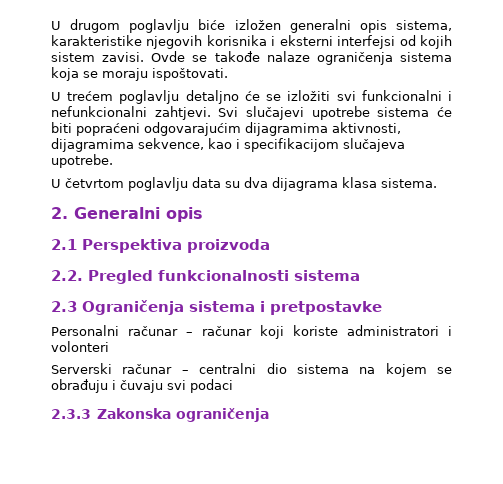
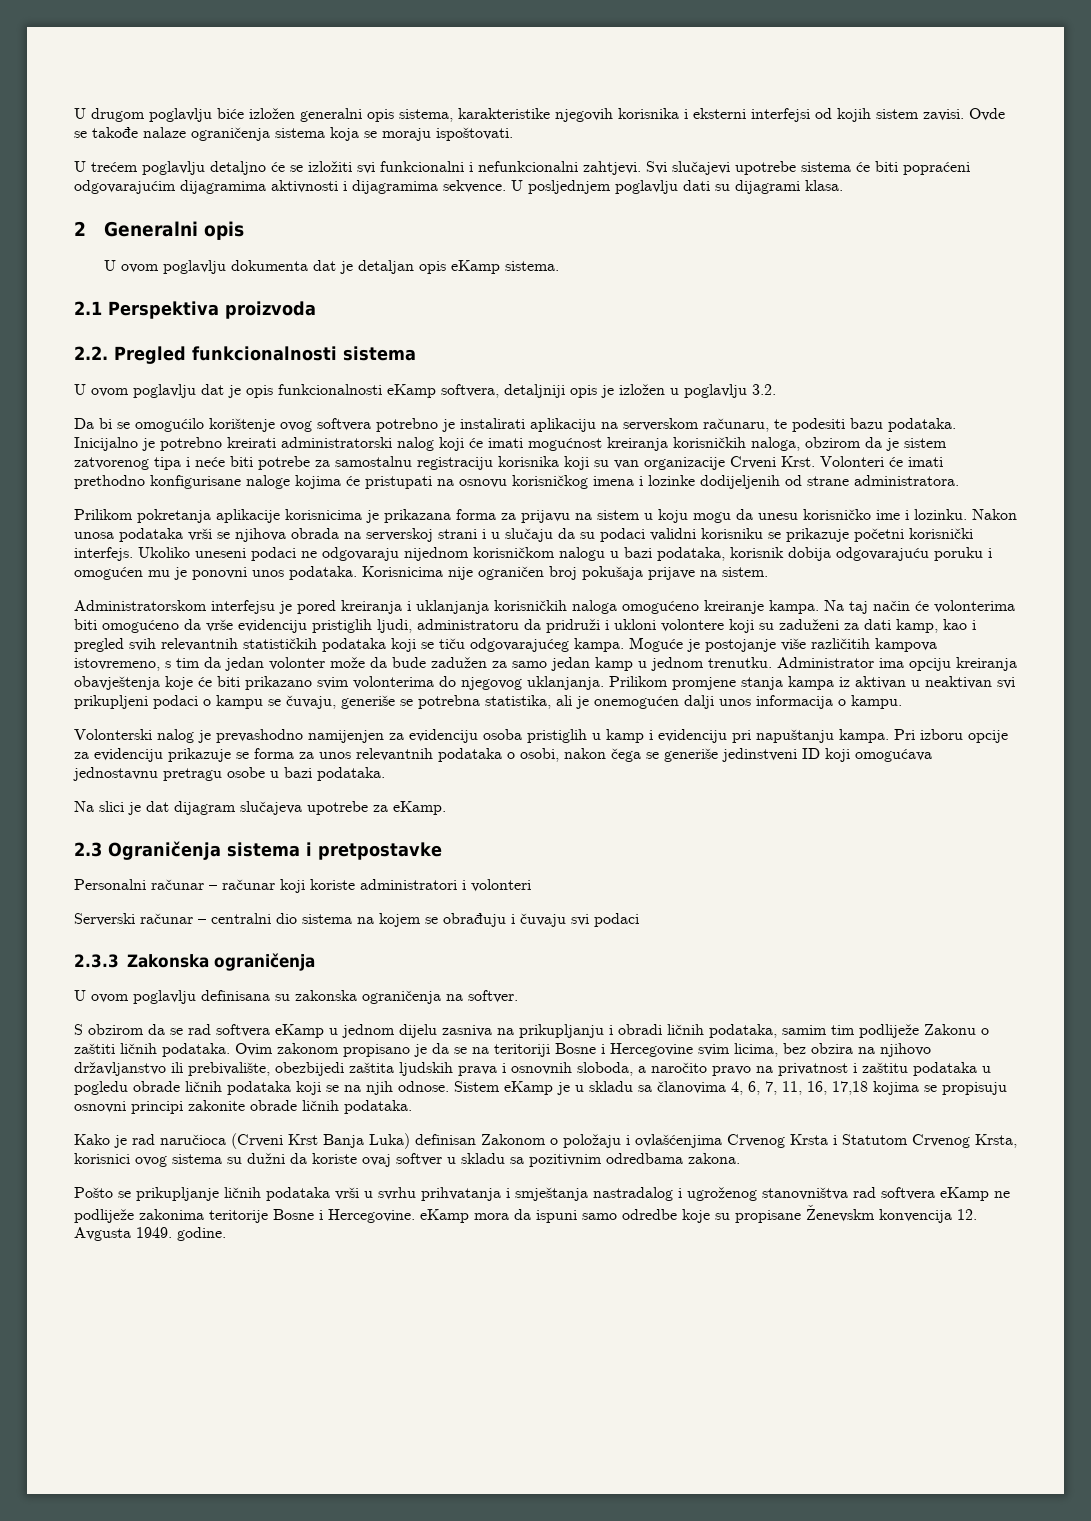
- Svi slučajevi upotrebe sistema će biti popraćeni odgovarajućim dijagramima aktivnosti, dijagramima sekvence, kao i specifikacijom slučajeva upotrebe.
- U četvrtom poglavlju data su dva dijagrama klasa sistema.
- 2. Generalni opis
+ Svi slučajevi upotrebe sistema će biti popraćeni odgovarajućim dijagramima aktivnosti i dijagramima sekvence. U posljednjem poglavlju dati su dijagrami klasa.
+ 2 Generalni opis
+ U ovom poglavlju dokumenta dat je detaljan opis eKamp sistema.
+ U ovom poglavlju dat je opis funkcionalnosti eKamp softvera, detaljniji opis je izložen u poglavlju 3.2.
+ Da bi se omogućilo korištenje ovog softvera potrebno je instalirati aplikaciju na serverskom računaru, te podesiti bazu podataka. Inicijalno je potrebno kreirati administratorski nalog koji će imati mogućnost kreiranja korisničkih naloga, obzirom da je sistem zatvorenog tipa i neće biti potrebe za samostalnu registraciju korisnika koji su van organizacije Crveni Krst. Volonteri će imati prethodno konfigurisane naloge kojima će pristupati na osnovu korisničkog imena i lozinke dodijeljenih od strane administratora.
+ Prilikom pokretanja aplikacije korisnicima je prikazana forma za prijavu na sistem u koju mogu da unesu korisničko ime i lozinku. Nakon unosa podataka vrši se njihova obrada na serverskoj strani i u slučaju da su podaci validni korisniku se prikazuje početni korisnički interfejs. Ukoliko uneseni podaci ne odgovaraju nijednom korisničkom nalogu u bazi podataka, korisnik dobija odgovarajuću poruku i omogućen mu je ponovni unos podataka. Korisnicima nije ograničen broj pokušaja prijave na sistem.
+ Administratorskom interfejsu je pored kreiranja i uklanjanja korisničkih naloga omogućeno kreiranje kampa. Na taj način će volonterima biti omogućeno da vrše evidenciju pristiglih ljudi, administratoru da pridruži i ukloni volontere koji su zaduženi za dati kamp, kao i pregled svih relevantnih statističkih podataka koji se tiču odgovarajućeg kampa. Moguće je postojanje više različitih kampova istovremeno, s tim da jedan volonter može da bude zadužen za samo jedan kamp u jednom trenutku. Administrator ima opciju kreiranja obavještenja koje će biti prikazano svim volonterima do njegovog uklanjanja. Prilikom promjene stanja kampa iz aktivan u neaktivan svi prikupljeni podaci o kampu se čuvaju, generiše se potrebna statistika, ali je onemogućen dalji unos informacija o kampu.
+ Volonterski nalog je prevashodno namijenjen za evidenciju osoba pristiglih u kamp i evidenciju pri napuštanju kampa. Pri izboru opcije za evidenciju prikazuje se forma za unos relevantnih podataka o osobi, nakon čega se generiše jedinstveni ID koji omogućava jednostavnu pretragu osobe u bazi podataka.
+ Na slici je dat dijagram slučajeva upotrebe za eKamp.
+ U ovom poglavlju definisana su zakonska ograničenja na softver.
+ S obzirom da se rad softvera eKamp u jednom dijelu zasniva na prikupljanju i obradi ličnih podataka, samim tim podliježe Zakonu o zaštiti ličnih podataka. Ovim zakonom propisano je da se na teritoriji Bosne i Hercegovine svim licima, bez obzira na njihovo državljanstvo ili prebivalište, obezbijedi zaštita ljudskih prava i osnovnih sloboda, a naročito pravo na privatnost i zaštitu podataka u pogledu obrade ličnih podataka koji se na njih odnose. Sistem eKamp je u skladu sa članovima 4, 6, 7, 11, 16, 17,18 kojima se propisuju osnovni principi zakonite obrade ličnih podataka.
+ Kako je rad naručioca (Crveni Krst Banja Luka) definisan Zakonom o položaju i ovlašćenjima Crvenog Krsta i Statutom Crvenog Krsta, korisnici ovog sistema su dužni da koriste ovaj softver u skladu sa pozitivnim odredbama zakona.
+ Pošto se prikupljanje ličnih podataka vrši u svrhu prihvatanja i smještanja nastradalog i ugroženog stanovništva rad softvera eKamp ne podliježe zakonima teritorije Bosne i Hercegovine. eKamp mora da ispuni samo odredbe koje su propisane Ženevskm konvencija 12. Avgusta 1949. godine.

